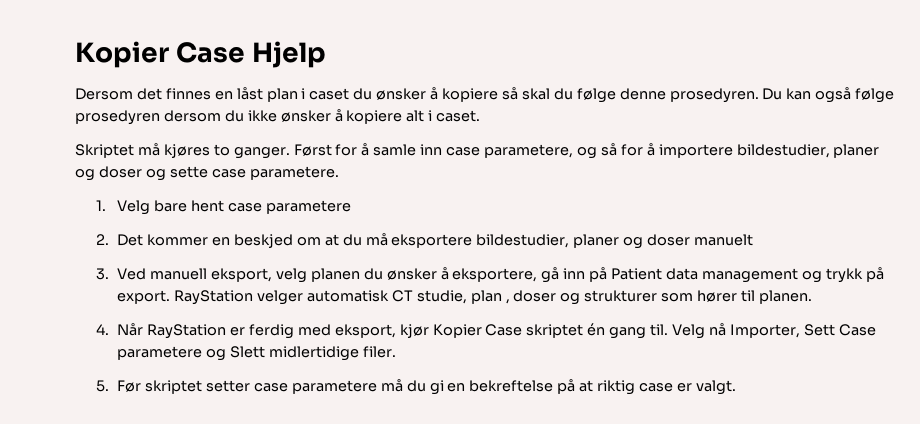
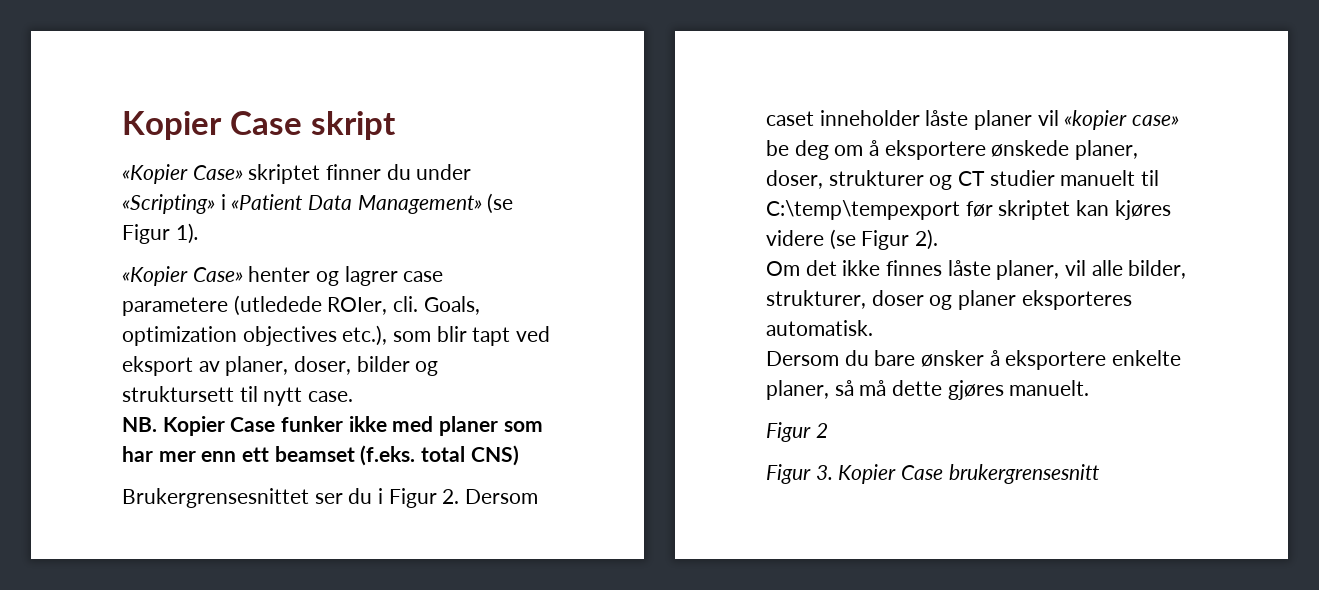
- Kopier Case Hjelp
- Dersom det finnes en låst plan i caset du ønsker å kopiere så skal du følge denne prosedyren. Du kan også følge prosedyren dersom du ikke ønsker å kopiere alt i caset.
- Skriptet må kjøres to ganger. Først for å samle inn case parametere, og så for å importere bildestudier, planer og doser og sette case parametere.
- 1. Velg bare hent case parametere
- 2. Det kommer en beskjed om at du må eksportere bildestudier, planer og doser manuelt
- 3. Ved manuell eksport, velg planen du ønsker å eksportere, gå inn på Patient data management og trykk på export. RayStation velger automatisk CT studie, plan , doser og strukturer som hører til planen.
- 4. Når RayStation er ferdig med eksport, kjør Kopier Case skriptet én gang til. Velg nå Importer, Sett Case parametere og Slett midlertidige filer.
- 5. Før skriptet setter case parametere må du gi en bekreftelse på at riktig case er valgt.
+ Kopier Case skript
+ «Kopier Case» skriptet finner du under «Scripting» i «Patient Data Management» (se Figur 1).
+ «Kopier Case» henter og lagrer case parametere (utledede ROIer, cli. Goals, optimization objectives etc.), som blir tapt ved eksport av planer, doser, bilder og struktursett til nytt case.
+ NB. Kopier Case funker ikke med planer som har mer enn ett beamset (f.eks. total CNS)
+ Brukergrensesnittet ser du i Figur 2. Dersom caset inneholder låste planer vil «kopier case» be deg om å eksportere ønskede planer, doser, strukturer og CT studier manuelt til C:\temp\tempexport før skriptet kan kjøres videre (se Figur 2).
+ Om det ikke finnes låste planer, vil alle bilder, strukturer, doser og planer eksporteres automatisk.
+ Dersom du bare ønsker å eksportere enkelte planer, så må dette gjøres manuelt.
+ Figur 2
+ Figur 3. Kopier Case brukergrensesnitt

